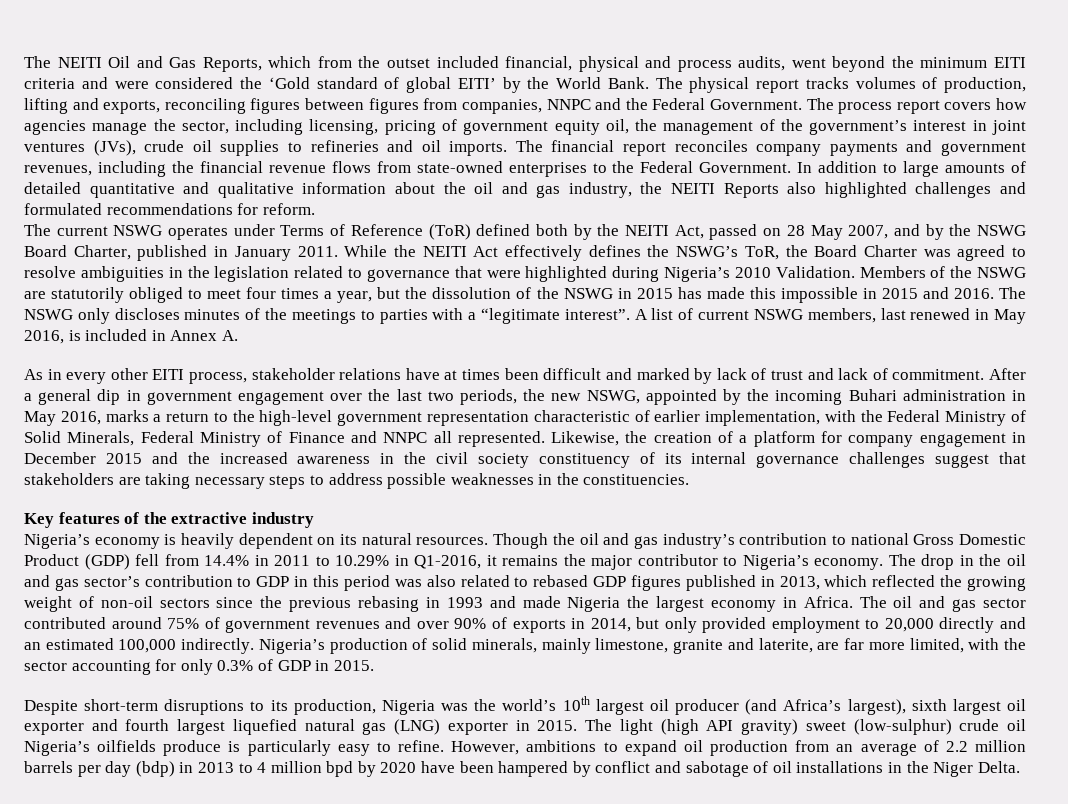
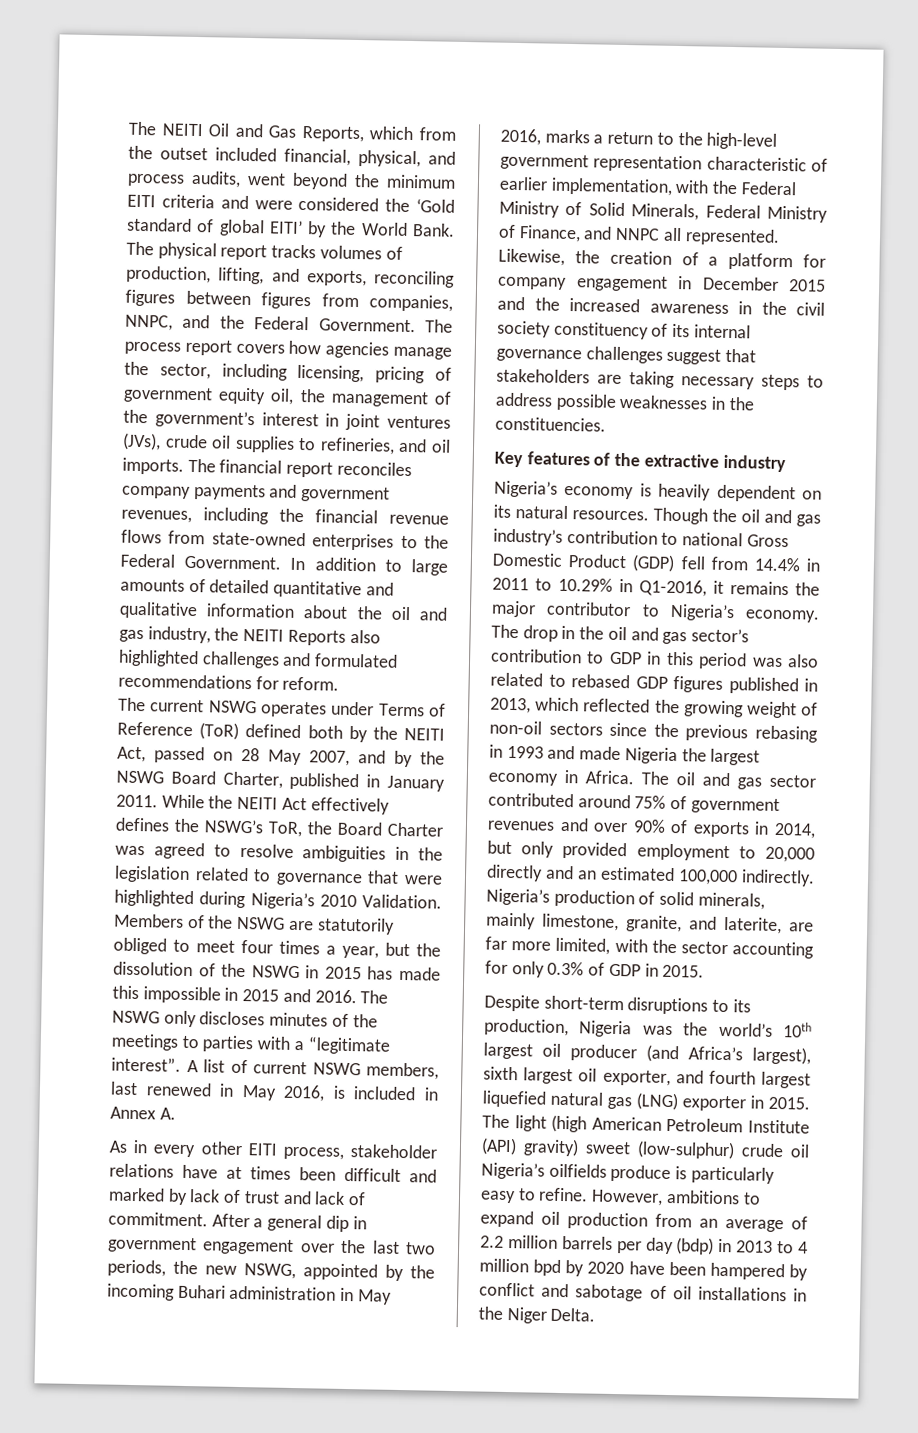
- The NEITI Oil and Gas Reports, which from the outset included financial, physical and process audits, went beyond the minimum EITI criteria and were considered the ‘Gold standard of global EITI’ by the World Bank.
+ The NEITI Oil and Gas Reports, which from the outset included financial, physical, and process audits, went beyond the minimum EITI criteria and were considered the ‘Gold standard of global EITI’ by the World Bank.
- The physical report tracks volumes of production, lifting and exports, reconciling figures between figures from companies, NNPC and the Federal Government.
+ The physical report tracks volumes of production, lifting, and exports, reconciling figures between figures from companies, NNPC, and the Federal Government.
- The process report covers how agencies manage the sector, including licensing, pricing of government equity oil, the management of the government’s interest in joint ventures (JVs), crude oil supplies to refineries and oil imports.
+ The process report covers how agencies manage the sector, including licensing, pricing of government equity oil, the management of the government’s interest in joint ventures (JVs), crude oil supplies to refineries, and oil imports.
- After a general dip in government engagement over the last two periods, the new NSWG, appointed by the incoming Buhari administration in May 2016, marks a return to the high-level government representation characteristic of earlier implementation, with the Federal Ministry of Solid Minerals, Federal Ministry of Finance and NNPC all represented.
+ After a general dip in government engagement over the last two periods, the new NSWG, appointed by the incoming Buhari administration in May 2016, marks a return to the high-level government representation characteristic of earlier implementation, with the Federal Ministry of Solid Minerals, Federal Ministry of Finance, and NNPC all represented.
- Nigeria’s production of solid minerals, mainly limestone, granite and laterite, are far more limited, with the sector accounting for only 0.3% of GDP in 2015.
+ Nigeria’s production of solid minerals, mainly limestone, granite, and laterite, are far more limited, with the sector accounting for only 0.3% of GDP in 2015.
- Despite short-term disruptions to its production, Nigeria was the world’s 10th largest oil producer (and Africa’s largest), sixth largest oil exporter and fourth largest liquefied natural gas (LNG) exporter in 2015.
+ Despite short-term disruptions to its production, Nigeria was the world’s 10th largest oil producer (and Africa’s largest), sixth largest oil exporter, and fourth largest liquefied natural gas (LNG) exporter in 2015.
- The light (high API gravity) sweet (low-sulphur) crude oil Nigeria’s oilfields produce is particularly easy to refine.
+ The light (high American Petroleum Institute (API) gravity) sweet (low-sulphur) crude oil Nigeria’s oilfields produce is particularly easy to refine.

